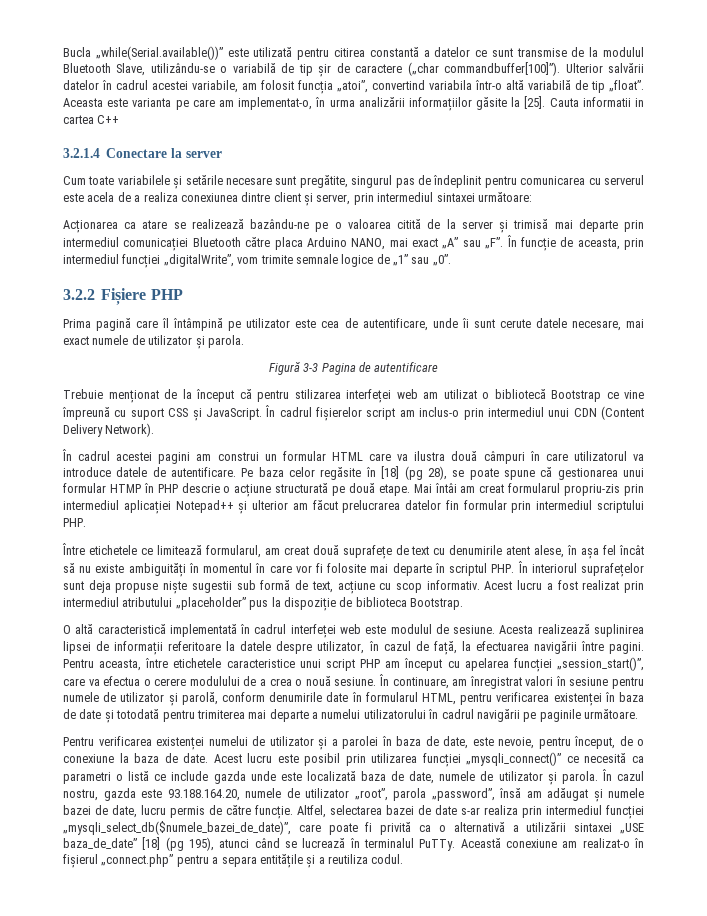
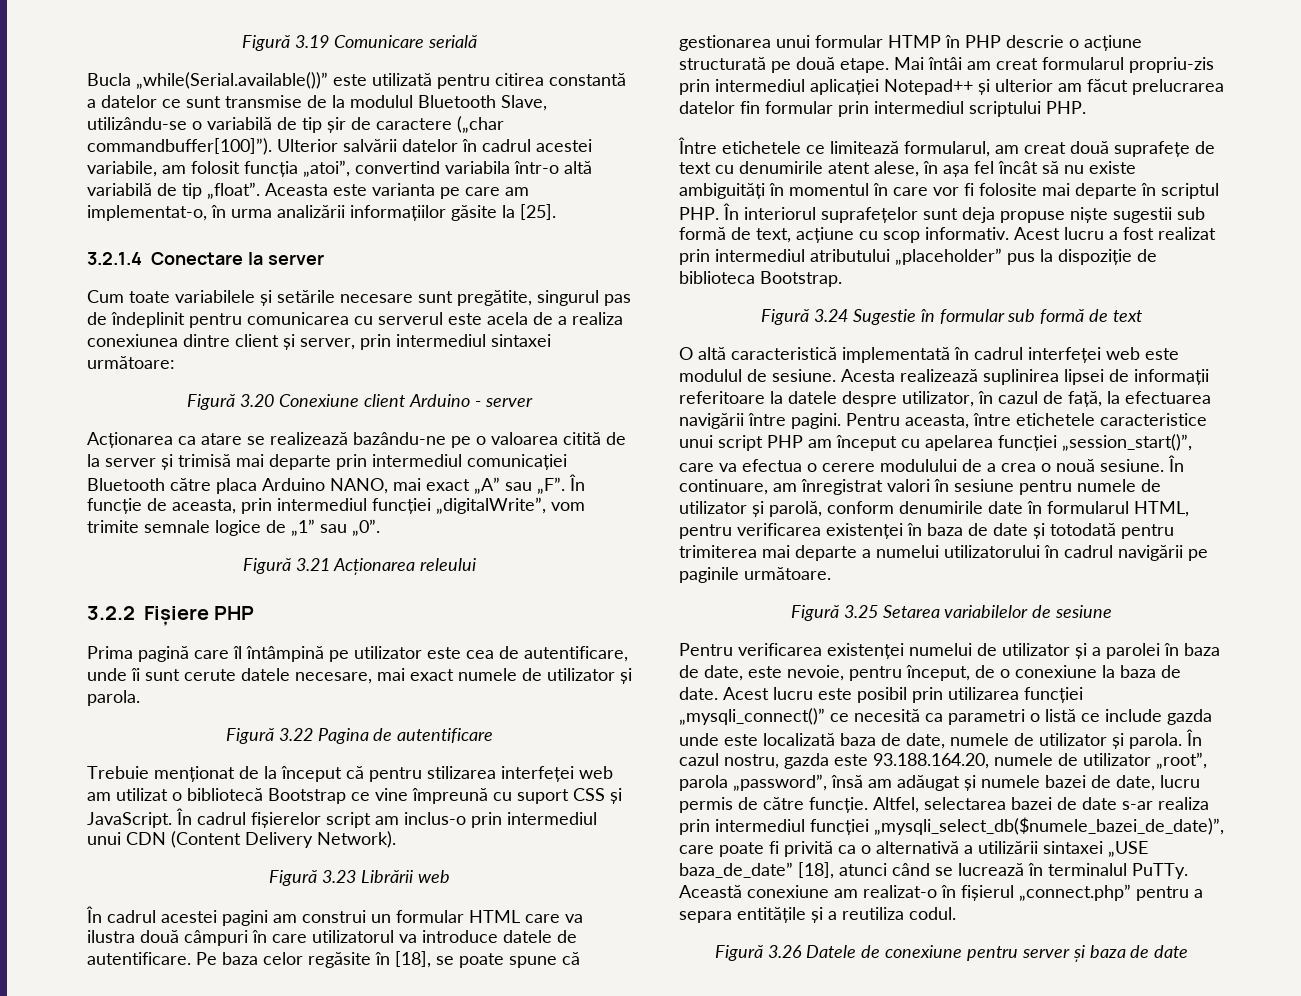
+ Figură 3.19 Comunicare serială
- Cauta informatii in cartea C++
+ Figură 3.20 Conexiune client Arduino - server
+ Figură 3.21 Acționarea releului
- Figură 3-3 Pagina de autentificare
+ Figură 3.22 Pagina de autentificare
+ Figură 3.23 Librării web
- Pe baza celor regăsite în [18] (pg 28), se poate spune că gestionarea unui formular HTMP în PHP descrie o acțiune structurată pe două etape.
+ Pe baza celor regăsite în [18], se poate spune că gestionarea unui formular HTMP în PHP descrie o acțiune structurată pe două etape.
+ Figură 3.24 Sugestie în formular sub formă de text
+ Figură 3.25 Setarea variabilelor de sesiune
- Altfel, selectarea bazei de date s-ar realiza prin intermediul funcției „mysqli_select_db($numele_bazei_de_date)”, care poate fi privită ca o alternativă a utilizării sintaxei „USE baza_de_date” [18] (pg 195), atunci când se lucrează în terminalul PuTTy.
+ Altfel, selectarea bazei de date s-ar realiza prin intermediul funcției „mysqli_select_db($numele_bazei_de_date)”, care poate fi privită ca o alternativă a utilizării sintaxei „USE baza_de_date” [18], atunci când se lucrează în terminalul PuTTy.
+ Figură 3.26 Datele de conexiune pentru server și baza de date

